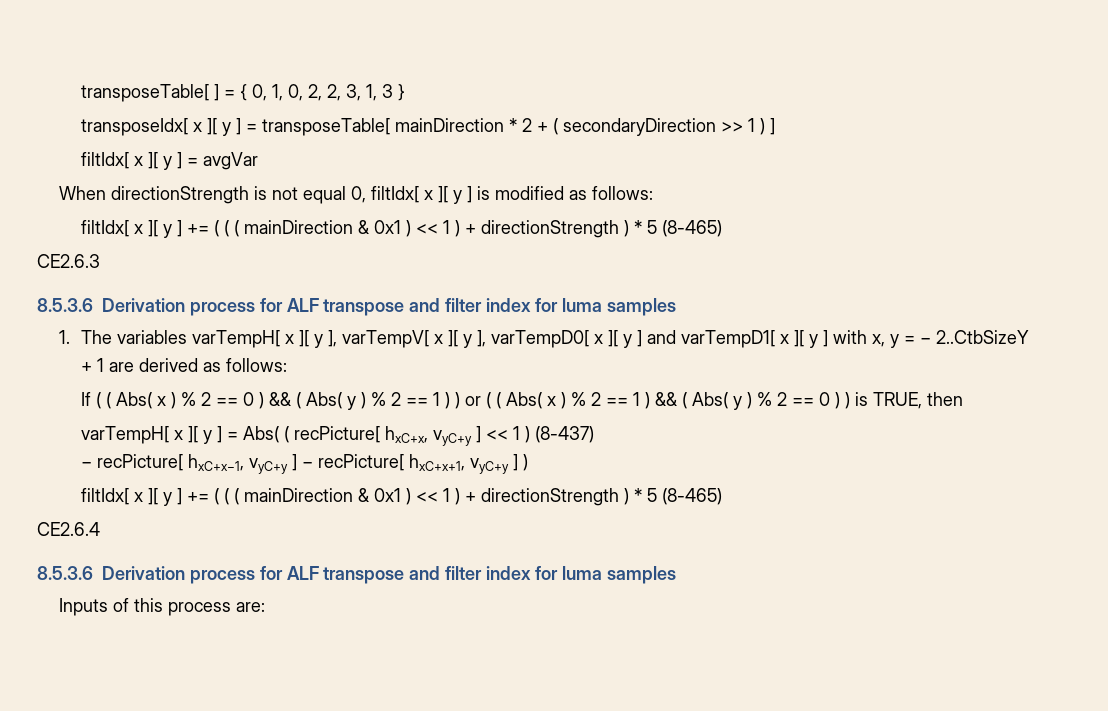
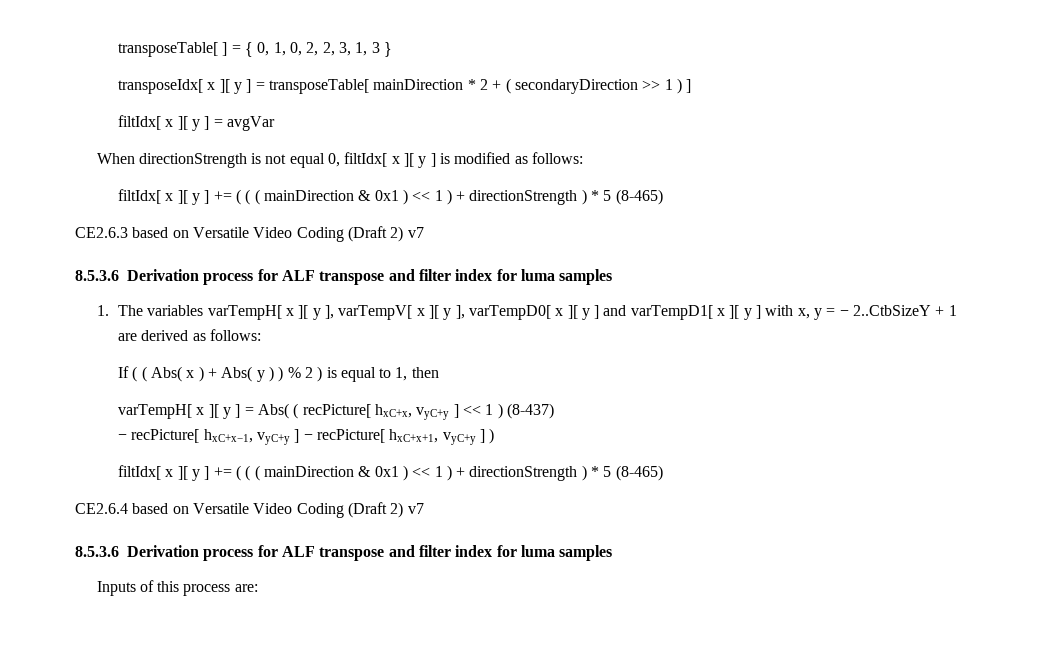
- CE2.6.3
+ CE2.6.3 based on Versatile Video Coding (Draft 2) v7
- If ( ( Abs( x ) % 2 == 0 ) && ( Abs( y ) % 2 == 1 ) ) or ( ( Abs( x ) % 2 == 1 ) && ( Abs( y ) % 2 == 0 ) ) is TRUE, then
+ If ( ( Abs( x ) + Abs( y ) ) % 2 ) is equal to 1, then
- CE2.6.4
+ CE2.6.4 based on Versatile Video Coding (Draft 2) v7

